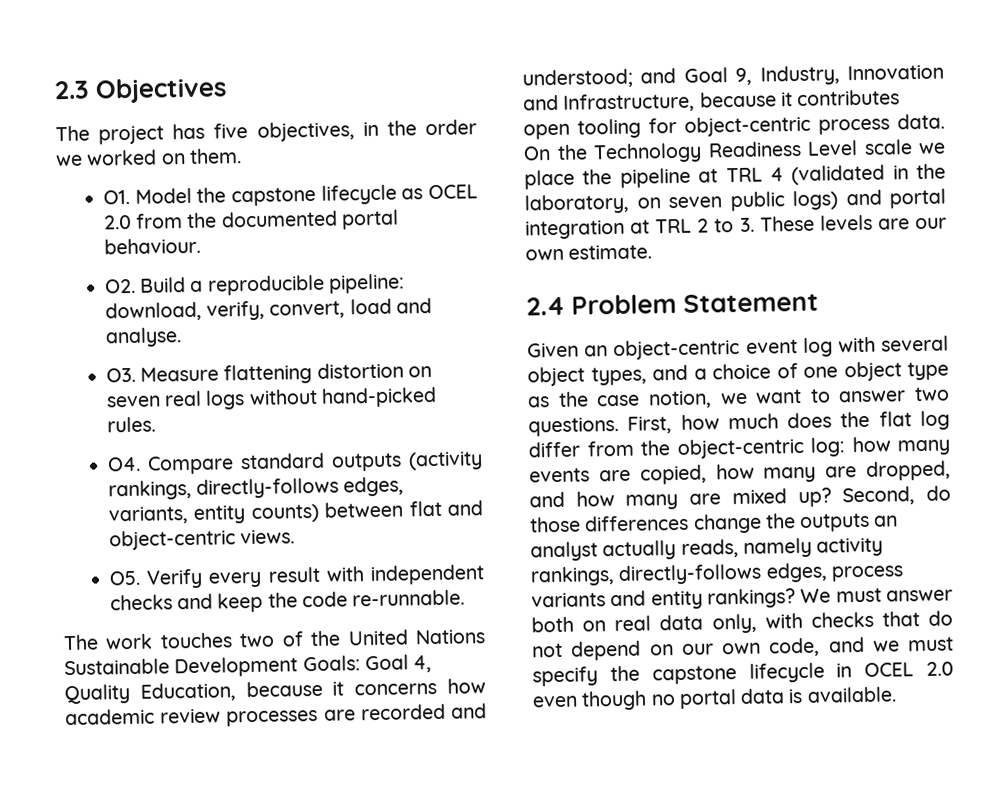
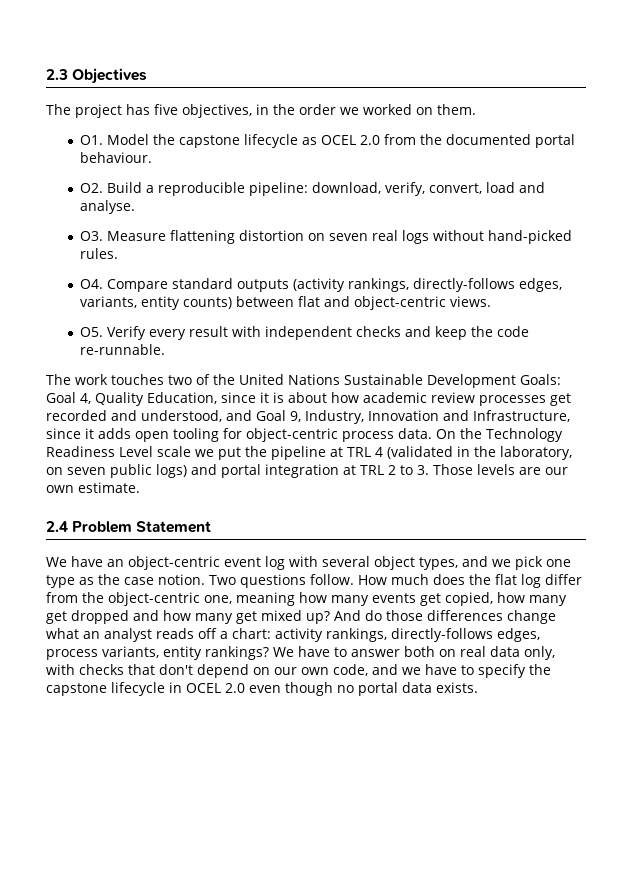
- The work touches two of the United Nations Sustainable Development Goals: Goal 4, Quality Education, because it concerns how academic review processes are recorded and understood; and Goal 9, Industry, Innovation and Infrastructure, because it contributes open tooling for object-centric process data.
+ The work touches two of the United Nations Sustainable Development Goals: Goal 4, Quality Education, since it is about how academic review processes get recorded and understood, and Goal 9, Industry, Innovation and Infrastructure, since it adds open tooling for object-centric process data.
- On the Technology Readiness Level scale we place the pipeline at TRL 4 (validated in the laboratory, on seven public logs) and portal integration at TRL 2 to 3. These levels are our own estimate.
+ On the Technology Readiness Level scale we put the pipeline at TRL 4 (validated in the laboratory, on seven public logs) and portal integration at TRL 2 to 3. Those levels are our own estimate.
- Given an object-centric event log with several object types, and a choice of one object type as the case notion, we want to answer two questions. First, how much does the flat log differ from the object-centric log: how many events are copied, how many are dropped, and how many are mixed up?
+ We have an object-centric event log with several object types, and we pick one type as the case notion. Two questions follow. How much does the flat log differ from the object-centric one, meaning how many events get copied, how many get dropped and how many get mixed up?
- Second, do those differences change the outputs an analyst actually reads, namely activity rankings, directly-follows edges, process variants and entity rankings?
+ And do those differences change what an analyst reads off a chart: activity rankings, directly-follows edges, process variants, entity rankings?
- We must answer both on real data only, with checks that do not depend on our own code, and we must specify the capstone lifecycle in OCEL 2.0 even though no portal data is available.
+ We have to answer both on real data only, with checks that don't depend on our own code, and we have to specify the capstone lifecycle in OCEL 2.0 even though no portal data exists.

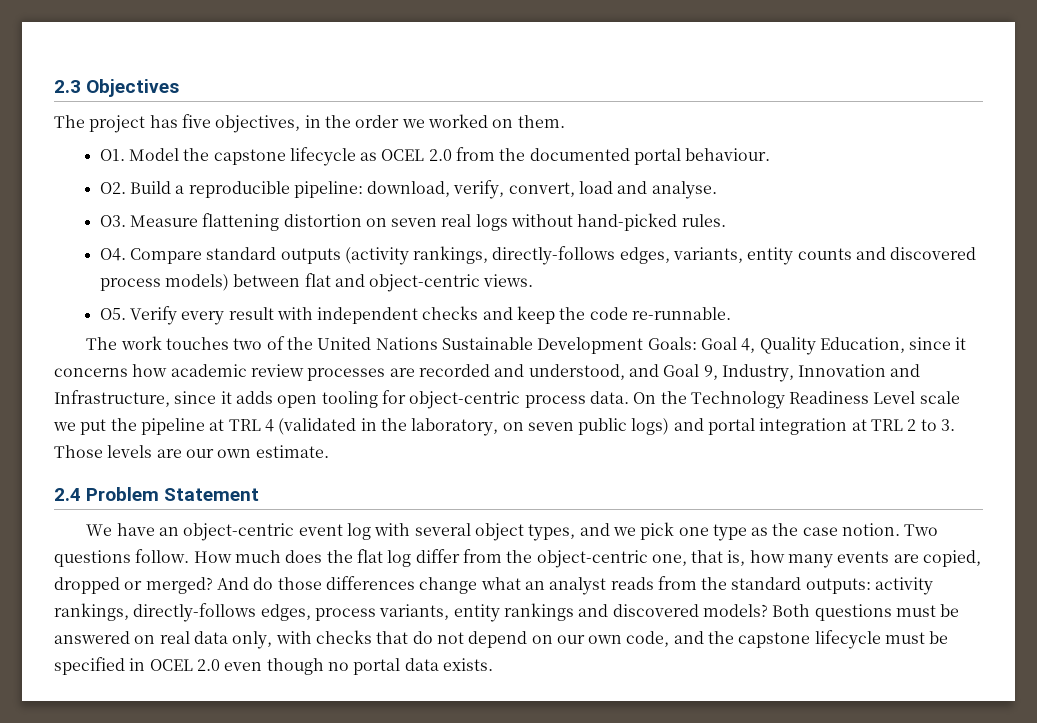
- O4. Compare standard outputs (activity rankings, directly-follows edges, variants, entity counts) between flat and object-centric views.
+ O4. Compare standard outputs (activity rankings, directly-follows edges, variants, entity counts and discovered process models) between flat and object-centric views.
- The work touches two of the United Nations Sustainable Development Goals: Goal 4, Quality Education, since it is about how academic review processes get recorded and understood, and Goal 9, Industry, Innovation and Infrastructure, since it adds open tooling for object-centric process data.
+ The work touches two of the United Nations Sustainable Development Goals: Goal 4, Quality Education, since it concerns how academic review processes are recorded and understood, and Goal 9, Industry, Innovation and Infrastructure, since it adds open tooling for object-centric process data.
- How much does the flat log differ from the object-centric one, meaning how many events get copied, how many get dropped and how many get mixed up?
+ How much does the flat log differ from the object-centric one, that is, how many events are copied, dropped or merged?
- And do those differences change what an analyst reads off a chart: activity rankings, directly-follows edges, process variants, entity rankings? We have to answer both on real data only, with checks that don't depend on our own code, and we have to specify the capstone lifecycle in OCEL 2.0 even though no portal data exists.
+ And do those differences change what an analyst reads from the standard outputs: activity rankings, directly-follows edges, process variants, entity rankings and discovered models? Both questions must be answered on real data only, with checks that do not depend on our own code, and the capstone lifecycle must be specified in OCEL 2.0 even though no portal data exists.

